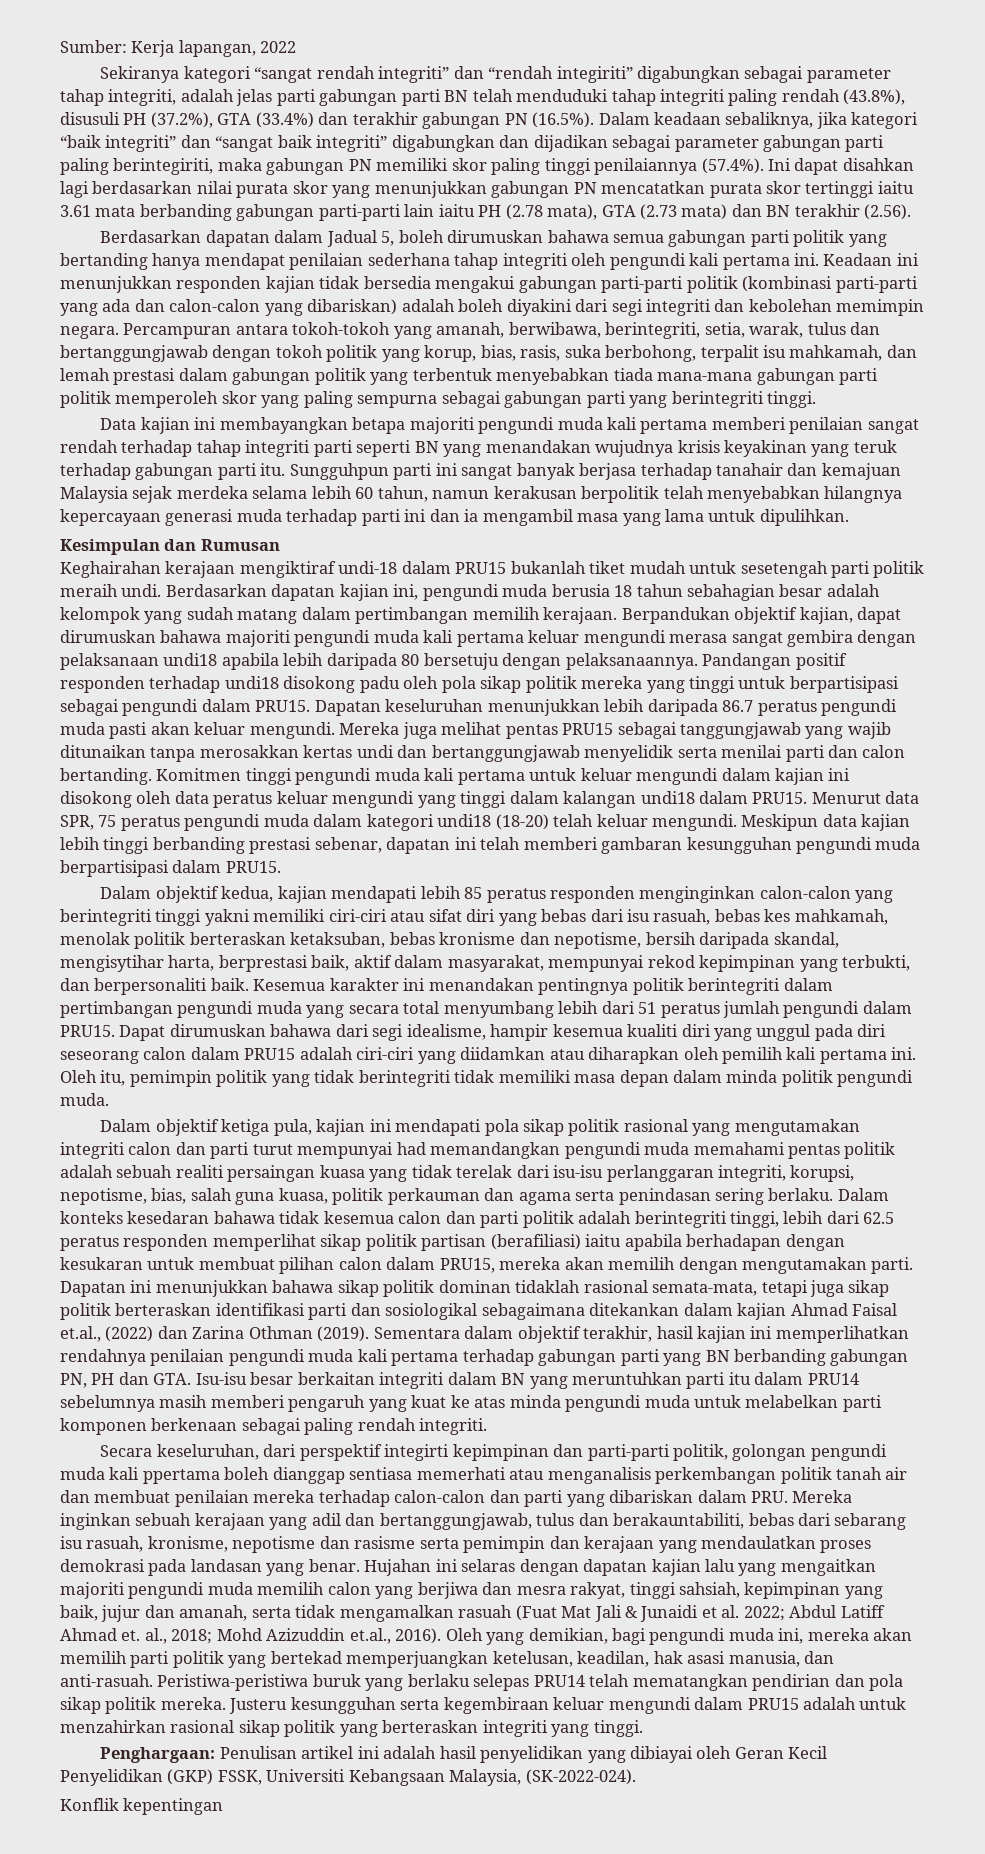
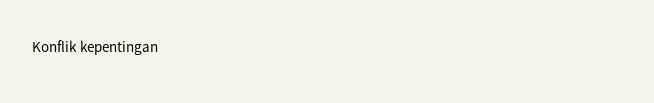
- Sumber: Kerja lapangan, 2022
- Sekiranya kategori “sangat rendah integriti” dan “rendah integiriti” digabungkan sebagai parameter tahap integriti, adalah jelas parti gabungan parti BN telah menduduki tahap integriti paling rendah (43.8%), disusuli PH (37.2%), GTA (33.4%) dan terakhir gabungan PN (16.5%). Dalam keadaan sebaliknya, jika kategori “baik integriti” dan “sangat baik integriti” digabungkan dan dijadikan sebagai parameter gabungan parti paling berintegiriti, maka gabungan PN memiliki skor paling tinggi penilaiannya (57.4%). Ini dapat disahkan lagi berdasarkan nilai purata skor yang menunjukkan gabungan PN mencatatkan purata skor tertinggi iaitu 3.61 mata berbanding gabungan parti-parti lain iaitu PH (2.78 mata), GTA (2.73 mata) dan BN terakhir (2.56).
- Berdasarkan dapatan dalam Jadual 5, boleh dirumuskan bahawa semua gabungan parti politik yang bertanding hanya mendapat penilaian sederhana tahap integriti oleh pengundi kali pertama ini. Keadaan ini menunjukkan responden kajian tidak bersedia mengakui gabungan parti-parti politik (kombinasi parti-parti yang ada dan calon-calon yang dibariskan) adalah boleh diyakini dari segi integriti dan kebolehan memimpin negara. Percampuran antara tokoh-tokoh yang amanah, berwibawa, berintegriti, setia, warak, tulus dan bertanggungjawab dengan tokoh politik yang korup, bias, rasis, suka berbohong, terpalit isu mahkamah, dan lemah prestasi dalam gabungan politik yang terbentuk menyebabkan tiada mana-mana gabungan parti politik memperoleh skor yang paling sempurna sebagai gabungan parti yang berintegriti tinggi.
- Data kajian ini membayangkan betapa majoriti pengundi muda kali pertama memberi penilaian sangat rendah terhadap tahap integriti parti seperti BN yang menandakan wujudnya krisis keyakinan yang teruk terhadap gabungan parti itu. Sungguhpun parti ini sangat banyak berjasa terhadap tanahair dan kemajuan Malaysia sejak merdeka selama lebih 60 tahun, namun kerakusan berpolitik telah menyebabkan hilangnya kepercayaan generasi muda terhadap parti ini dan ia mengambil masa yang lama untuk dipulihkan.
- Kesimpulan dan Rumusan
- Keghairahan kerajaan mengiktiraf undi-18 dalam PRU15 bukanlah tiket mudah untuk sesetengah parti politik meraih undi. Berdasarkan dapatan kajian ini, pengundi muda berusia 18 tahun sebahagian besar adalah kelompok yang sudah matang dalam pertimbangan memilih kerajaan. Berpandukan objektif kajian, dapat dirumuskan bahawa majoriti pengundi muda kali pertama keluar mengundi merasa sangat gembira dengan pelaksanaan undi18 apabila lebih daripada 80 bersetuju dengan pelaksanaannya. Pandangan positif responden terhadap undi18 disokong padu oleh pola sikap politik mereka yang tinggi untuk berpartisipasi sebagai pengundi dalam PRU15. Dapatan keseluruhan menunjukkan lebih daripada 86.7 peratus pengundi muda pasti akan keluar mengundi. Mereka juga melihat pentas PRU15 sebagai tanggungjawab yang wajib ditunaikan tanpa merosakkan kertas undi dan bertanggungjawab menyelidik serta menilai parti dan calon bertanding. Komitmen tinggi pengundi muda kali pertama untuk keluar mengundi dalam kajian ini disokong oleh data peratus keluar mengundi yang tinggi dalam kalangan undi18 dalam PRU15. Menurut data SPR, 75 peratus pengundi muda dalam kategori undi18 (18-20) telah keluar mengundi. Meskipun data kajian lebih tinggi berbanding prestasi sebenar, dapatan ini telah memberi gambaran kesungguhan pengundi muda berpartisipasi dalam PRU15.
- Dalam objektif kedua, kajian mendapati lebih 85 peratus responden menginginkan calon-calon yang berintegriti tinggi yakni memiliki ciri-ciri atau sifat diri yang bebas dari isu rasuah, bebas kes mahkamah, menolak politik berteraskan ketaksuban, bebas kronisme dan nepotisme, bersih daripada skandal, mengisytihar harta, berprestasi baik, aktif dalam masyarakat, mempunyai rekod kepimpinan yang terbukti, dan berpersonaliti baik. Kesemua karakter ini menandakan pentingnya politik berintegriti dalam pertimbangan pengundi muda yang secara total menyumbang lebih dari 51 peratus jumlah pengundi dalam PRU15. Dapat dirumuskan bahawa dari segi idealisme, hampir kesemua kualiti diri yang unggul pada diri seseorang calon dalam PRU15 adalah ciri-ciri yang diidamkan atau diharapkan oleh pemilih kali pertama ini. Oleh itu, pemimpin politik yang tidak berintegriti tidak memiliki masa depan dalam minda politik pengundi muda.
- Dalam objektif ketiga pula, kajian ini mendapati pola sikap politik rasional yang mengutamakan integriti calon dan parti turut mempunyai had memandangkan pengundi muda memahami pentas politik adalah sebuah realiti persaingan kuasa yang tidak terelak dari isu-isu perlanggaran integriti, korupsi, nepotisme, bias, salah guna kuasa, politik perkauman dan agama serta penindasan sering berlaku. Dalam konteks kesedaran bahawa tidak kesemua calon dan parti politik adalah berintegriti tinggi, lebih dari 62.5 peratus responden memperlihat sikap politik partisan (berafiliasi) iaitu apabila berhadapan dengan kesukaran untuk membuat pilihan calon dalam PRU15, mereka akan memilih dengan mengutamakan parti. Dapatan ini menunjukkan bahawa sikap politik dominan tidaklah rasional semata-mata, tetapi juga sikap politik berteraskan identifikasi parti dan sosiologikal sebagaimana ditekankan dalam kajian Ahmad Faisal et.al., (2022) dan Zarina Othman (2019). Sementara dalam objektif terakhir, hasil kajian ini memperlihatkan rendahnya penilaian pengundi muda kali pertama terhadap gabungan parti yang BN berbanding gabungan PN, PH dan GTA. Isu-isu besar berkaitan integriti dalam BN yang meruntuhkan parti itu dalam PRU14 sebelumnya masih memberi pengaruh yang kuat ke atas minda pengundi muda untuk melabelkan parti komponen berkenaan sebagai paling rendah integriti.
- Secara keseluruhan, dari perspektif integirti kepimpinan dan parti-parti politik, golongan pengundi muda kali ppertama boleh dianggap sentiasa memerhati atau menganalisis perkembangan politik tanah air dan membuat penilaian mereka terhadap calon-calon dan parti yang dibariskan dalam PRU. Mereka inginkan sebuah kerajaan yang adil dan bertanggungjawab, tulus dan berakauntabiliti, bebas dari sebarang isu rasuah, kronisme, nepotisme dan rasisme serta pemimpin dan kerajaan yang mendaulatkan proses demokrasi pada landasan yang benar. Hujahan ini selaras dengan dapatan kajian lalu yang mengaitkan majoriti pengundi muda memilih calon yang berjiwa dan mesra rakyat, tinggi sahsiah, kepimpinan yang baik, jujur dan amanah, serta tidak mengamalkan rasuah (Fuat Mat Jali & Junaidi et al. 2022; Abdul Latiff Ahmad et. al., 2018; Mohd Azizuddin et.al., 2016). Oleh yang demikian, bagi pengundi muda ini, mereka akan memilih parti politik yang bertekad memperjuangkan ketelusan, keadilan, hak asasi manusia, dan anti-rasuah. Peristiwa-peristiwa buruk yang berlaku selepas PRU14 telah mematangkan pendirian dan pola sikap politik mereka. Justeru kesungguhan serta kegembiraan keluar mengundi dalam PRU15 adalah untuk menzahirkan rasional sikap politik yang berteraskan integriti yang tinggi.
- Penghargaan: Penulisan artikel ini adalah hasil penyelidikan yang dibiayai oleh Geran Kecil Penyelidikan (GKP) FSSK, Universiti Kebangsaan Malaysia, (SK-2022-024).

